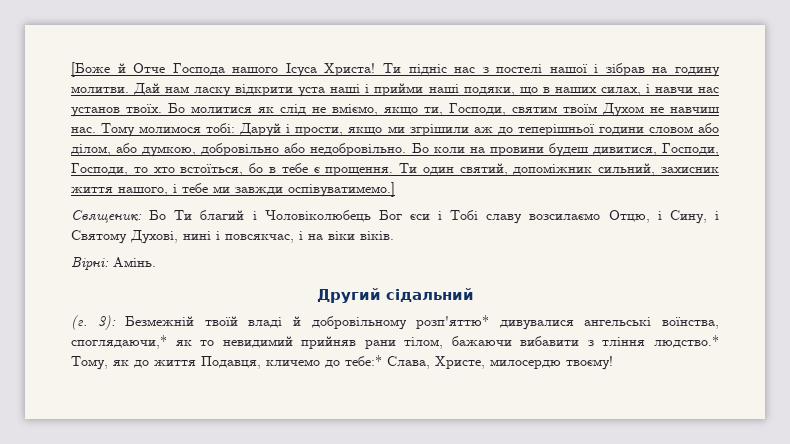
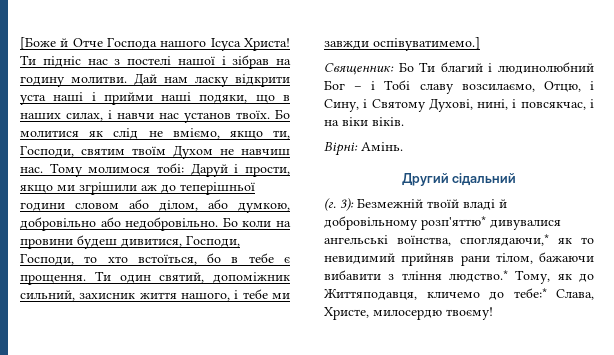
- Священик: Бо Ти благий і Чоловіколюбець Бог єси і Тобі славу возсилаємо Отцю, і Сину, і Святому Духові, нині і повсякчас, і на віки віків.
+ Священник: Бо Ти благий і людинолюбний Бог – і Тобі славу возсилаємо, Отцю, і Сину, і Святому Духові, нині, і повсякчас, і на віки віків.
- (г. 3): Безмежній твоїй владі й добровільному розп'яттю* дивувалися ангельські воїнства, споглядаючи,* як то невидимий прийняв рани тілом, бажаючи вибавити з тління людство.* Тому, як до життя Подавця, кличемо до тебе:* Слава, Христе, милосердю твоєму!
+ (г. 3): Безмежній твоїй владі й добровільному розп'яттю* дивувалися ангельські воїнства, споглядаючи,* як то невидимий прийняв рани тілом, бажаючи вибавити з тління людство.* Тому, як до Життяподавця, кличемо до тебе:* Слава, Христе, милосердю твоєму!

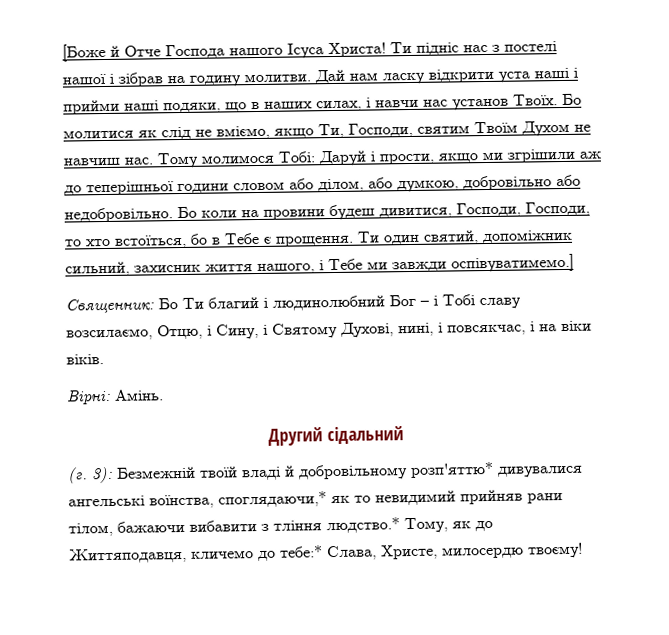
- Дай нам ласку відкрити уста наші і прийми наші подяки, що в наших силах, і навчи нас установ твоїх.
+ Дай нам ласку відкрити уста наші і прийми наші подяки, що в наших силах, і навчи нас установ Твоїх.
- Бо молитися як слід не вміємо, якщо ти, Господи, святим твоїм Духом не навчиш нас.
+ Бо молитися як слід не вміємо, якщо Ти, Господи, святим Твоїм Духом не навчиш нас.
- Тому молимося тобі: Даруй і прости, якщо ми згрішили аж до теперішньої години словом або ділом, або думкою, добровільно або недобровільно.
+ Тому молимося Тобі: Даруй і прости, якщо ми згрішили аж до теперішньої години словом або ділом, або думкою, добровільно або недобровільно.
- Бо коли на провини будеш дивитися, Господи, Господи, то хто встоїться, бо в тебе є прощення.
+ Бо коли на провини будеш дивитися, Господи, Господи, то хто встоїться, бо в Тебе є прощення.
- Ти один святий, допоміжник сильний, захисник життя нашого, і тебе ми завжди оспівуватимемо.]
+ Ти один святий, допоміжник сильний, захисник життя нашого, і Тебе ми завжди оспівуватимемо.]

